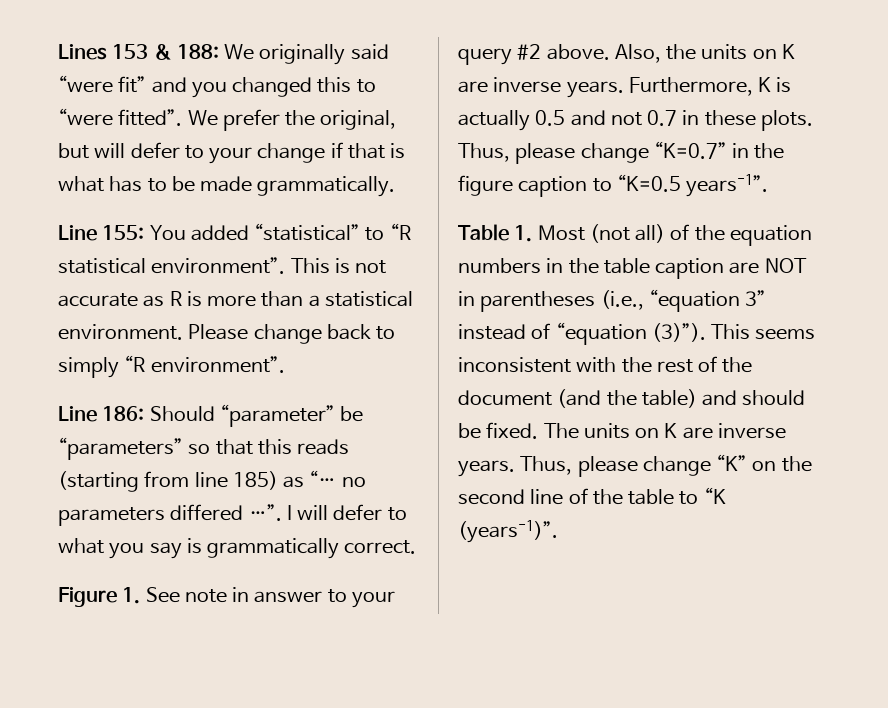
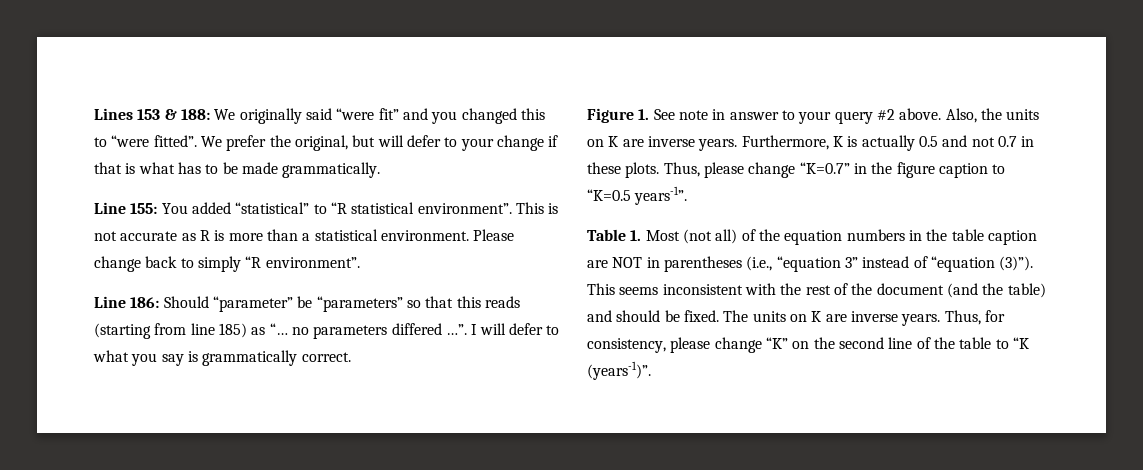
- Thus, please change “K” on the second line of the table to “K (years-1)”.
+ Thus, for consistency, please change “K” on the second line of the table to “K (years-1)”.

